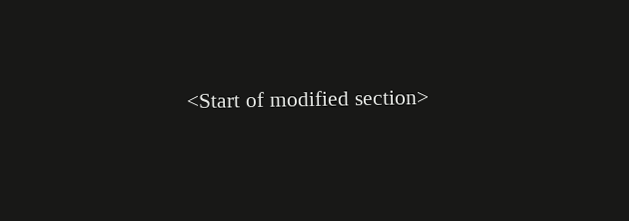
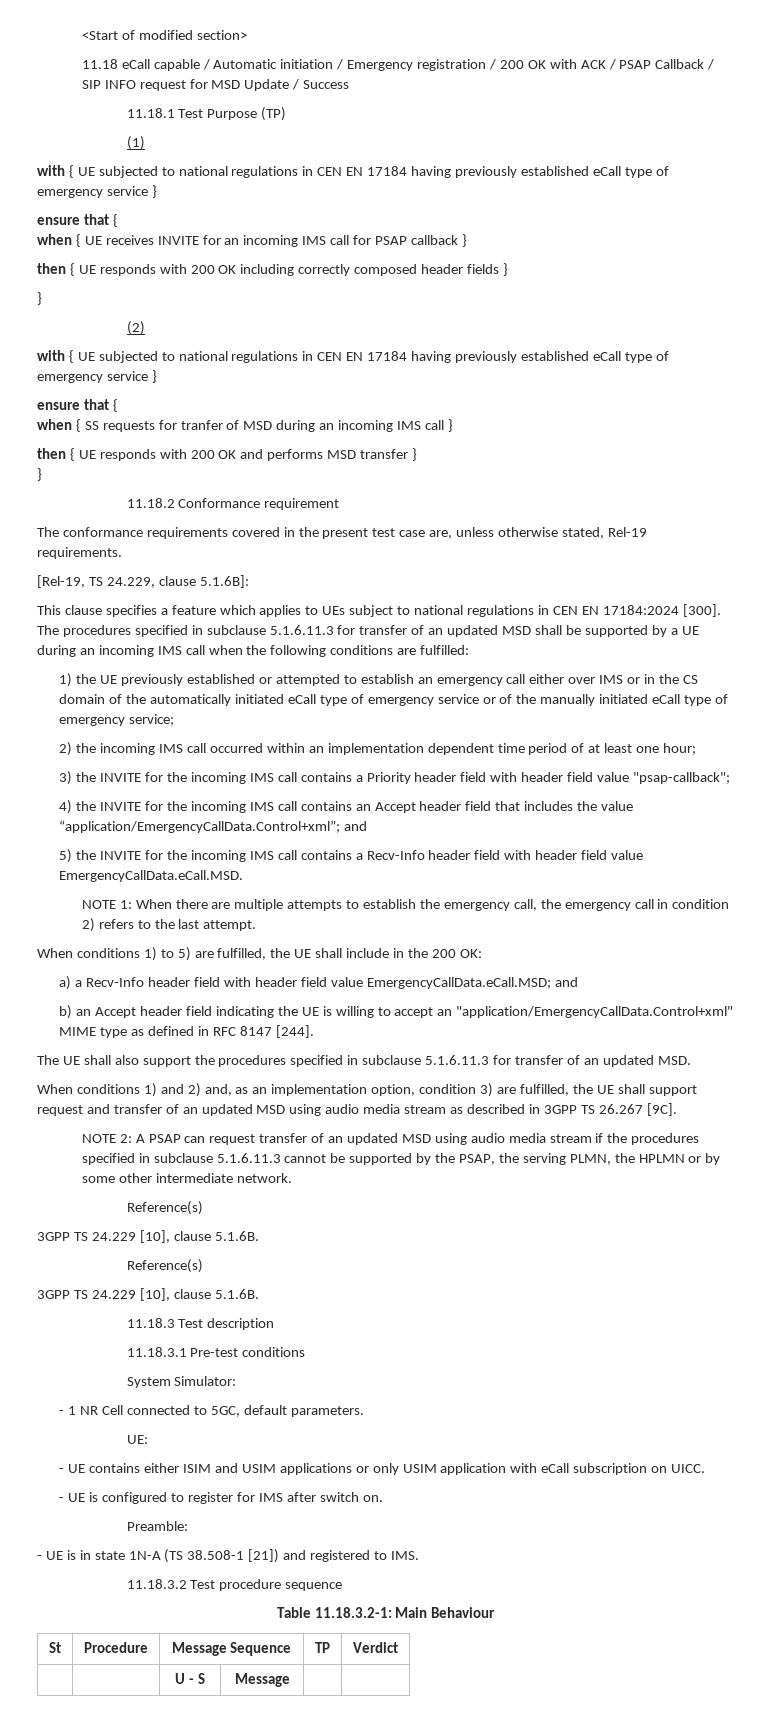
+ 11.18 eCall capable / Automatic initiation / Emergency registration / 200 OK with ACK / PSAP Callback / SIP INFO request for MSD Update / Success
+ 11.18.1 Test Purpose (TP)
+ (1)
+ with { UE subjected to national regulations in CEN EN 17184 having previously established eCall type of emergency service }
+ ensure that {
+ when { UE receives INVITE for an incoming IMS call for PSAP callback }
+ then { UE responds with 200 OK including correctly composed header fields }
+ }
+ (2)
+ with { UE subjected to national regulations in CEN EN 17184 having previously established eCall type of emergency service }
+ ensure that {
+ when { SS requests for tranfer of MSD during an incoming IMS call }
+ then { UE responds with 200 OK and performs MSD transfer }
+ }
+ 11.18.2 Conformance requirement
+ The conformance requirements covered in the present test case are, unless otherwise stated, Rel-19 requirements.
+ [Rel-19, TS 24.229, clause 5.1.6B]:
+ This clause specifies a feature which applies to UEs subject to national regulations in CEN EN 17184:2024 [300]. The procedures specified in subclause 5.1.6.11.3 for transfer of an updated MSD shall be supported by a UE during an incoming IMS call when the following conditions are fulfilled:
+ 1) the UE previously established or attempted to establish an emergency call either over IMS or in the CS domain of the automatically initiated eCall type of emergency service or of the manually initiated eCall type of emergency service;
+ 2) the incoming IMS call occurred within an implementation dependent time period of at least one hour;
+ 3) the INVITE for the incoming IMS call contains a Priority header field with header field value "psap-callback";
+ 4) the INVITE for the incoming IMS call contains an Accept header field that includes the value “application/EmergencyCallData.Control+xml”; and
+ 5) the INVITE for the incoming IMS call contains a Recv-Info header field with header field value EmergencyCallData.eCall.MSD.
+ NOTE 1: When there are multiple attempts to establish the emergency call, the emergency call in condition 2) refers to the last attempt.
+ When conditions 1) to 5) are fulfilled, the UE shall include in the 200 OK:
+ a) a Recv-Info header field with header field value EmergencyCallData.eCall.MSD; and
+ b) an Accept header field indicating the UE is willing to accept an "application/EmergencyCallData.Control+xml" MIME type as defined in RFC 8147 [244].
+ The UE shall also support the procedures specified in subclause 5.1.6.11.3 for transfer of an updated MSD.
+ When conditions 1) and 2) and, as an implementation option, condition 3) are fulfilled, the UE shall support request and transfer of an updated MSD using audio media stream as described in 3GPP TS 26.267 [9C].
+ NOTE 2: A PSAP can request transfer of an updated MSD using audio media stream if the procedures specified in subclause 5.1.6.11.3 cannot be supported by the PSAP, the serving PLMN, the HPLMN or by some other intermediate network.
+ Reference(s)
+ 3GPP TS 24.229 [10], clause 5.1.6B.
+ Reference(s)
+ 3GPP TS 24.229 [10], clause 5.1.6B.
+ 11.18.3 Test description
+ 11.18.3.1 Pre-test conditions
+ System Simulator:
+ - 1 NR Cell connected to 5GC, default parameters.
+ UE:
+ - UE contains either ISIM and USIM applications or only USIM application with eCall subscription on UICC.
+ - UE is configured to register for IMS after switch on.
+ Preamble:
+ - UE is in state 1N-A (TS 38.508-1 [21]) and registered to IMS.
+ 11.18.3.2 Test procedure sequence
+ Table 11.18.3.2-1: Main Behaviour
+ St | Procedure | Message Sequence | TP | Verdict
+ | | U - S | Message | |

